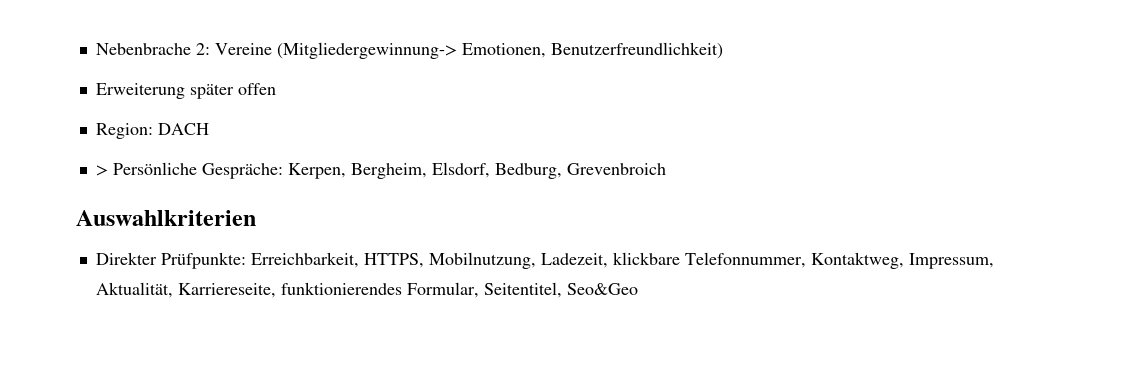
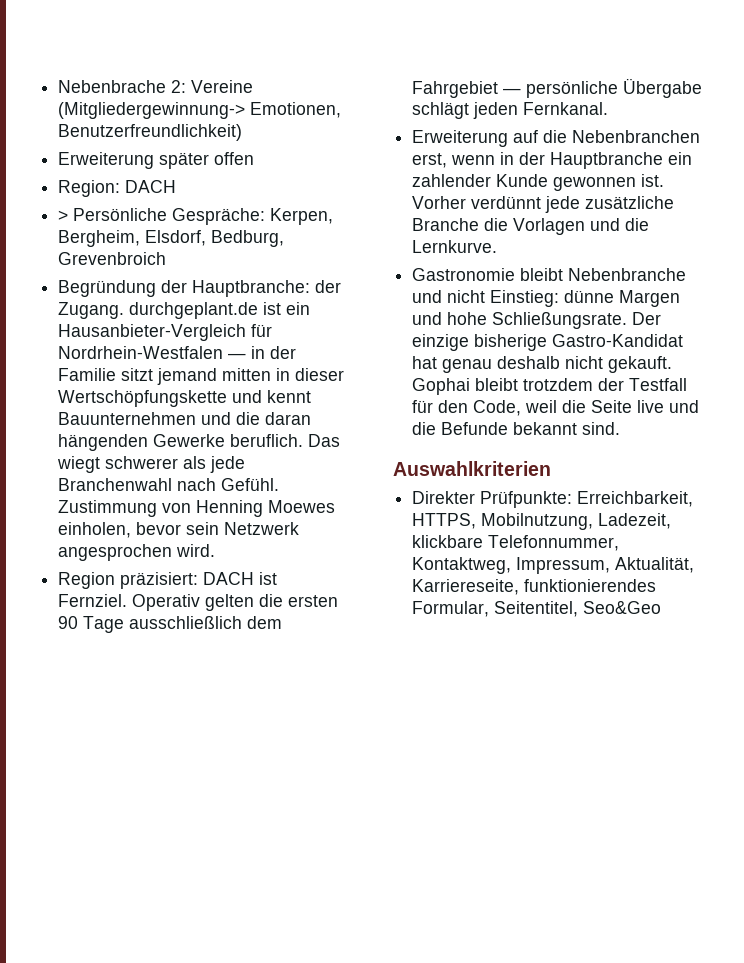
+ Begründung der Hauptbranche: der Zugang. durchgeplant.de ist ein Hausanbieter-Vergleich für Nordrhein-Westfalen — in der Familie sitzt jemand mitten in dieser Wertschöpfungskette und kennt Bauunternehmen und die daran hängenden Gewerke beruflich. Das wiegt schwerer als jede Branchenwahl nach Gefühl. Zustimmung von Henning Moewes einholen, bevor sein Netzwerk angesprochen wird.
+ Region präzisiert: DACH ist Fernziel. Operativ gelten die ersten 90 Tage ausschließlich dem Fahrgebiet — persönliche Übergabe schlägt jeden Fernkanal.
+ Erweiterung auf die Nebenbranchen erst, wenn in der Hauptbranche ein zahlender Kunde gewonnen ist. Vorher verdünnt jede zusätzliche Branche die Vorlagen und die Lernkurve.
+ Gastronomie bleibt Nebenbranche und nicht Einstieg: dünne Margen und hohe Schließungsrate. Der einzige bisherige Gastro-Kandidat hat genau deshalb nicht gekauft. Gophai bleibt trotzdem der Testfall für den Code, weil die Seite live und die Befunde bekannt sind.

